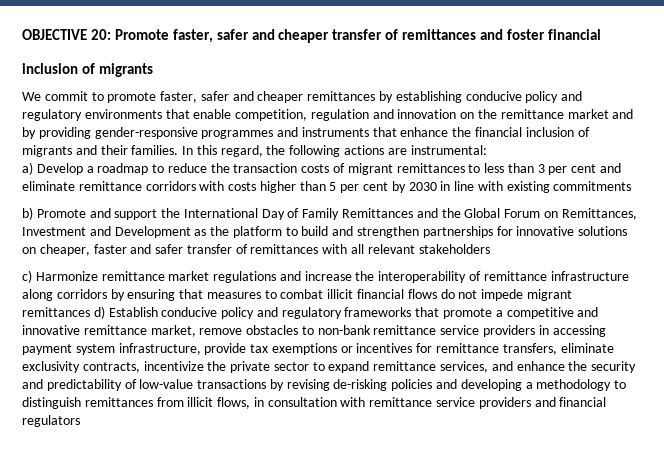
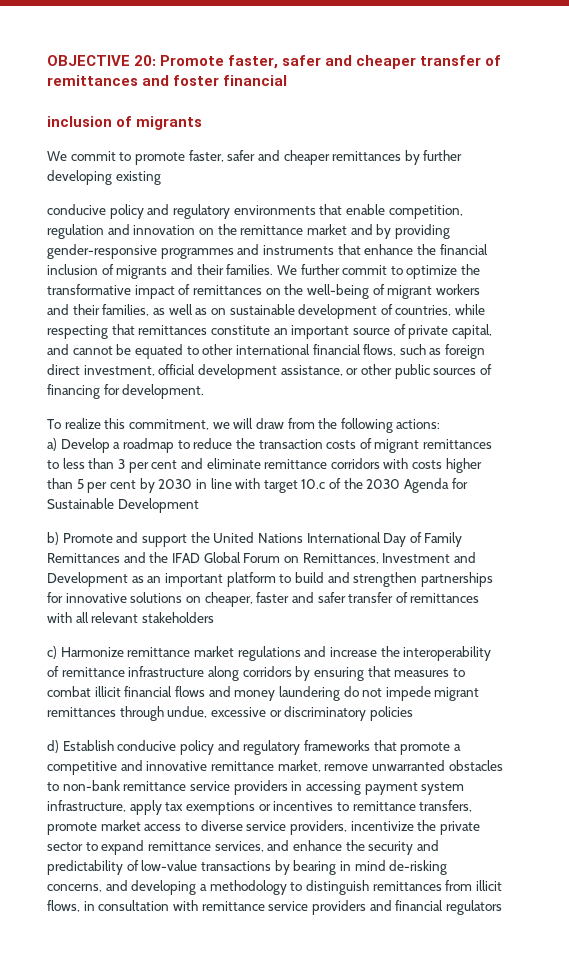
- We commit to promote faster, safer and cheaper remittances by establishing conducive policy and regulatory environments that enable competition, regulation and innovation on the remittance market and by providing gender-responsive programmes and instruments that enhance the financial inclusion of migrants and their families.
+ We commit to promote faster, safer and cheaper remittances by further developing existing
+ conducive policy and regulatory environments that enable competition, regulation and innovation on the remittance market and by providing gender-responsive programmes and instruments that enhance the financial inclusion of migrants and their families.
- In this regard, the following actions are instrumental:
+ We further commit to optimize the transformative impact of remittances on the well-being of migrant workers and their families, as well as on sustainable development of countries, while respecting that remittances constitute an important source of private capital, and cannot be equated to other international financial flows, such as foreign direct investment, official development assistance, or other public sources of financing for development.
+ To realize this commitment, we will draw from the following actions:
- a) Develop a roadmap to reduce the transaction costs of migrant remittances to less than 3 per cent and eliminate remittance corridors with costs higher than 5 per cent by 2030 in line with existing commitments
+ a) Develop a roadmap to reduce the transaction costs of migrant remittances to less than 3 per cent and eliminate remittance corridors with costs higher than 5 per cent by 2030 in line with target 10.c of the 2030 Agenda for Sustainable Development
- b) Promote and support the International Day of Family Remittances and the Global Forum on Remittances, Investment and Development as the platform to build and strengthen partnerships for innovative solutions on cheaper, faster and safer transfer of remittances with all relevant stakeholders
+ b) Promote and support the United Nations International Day of Family Remittances and the IFAD Global Forum on Remittances, Investment and Development as an important platform to build and strengthen partnerships for innovative solutions on cheaper, faster and safer transfer of remittances with all relevant stakeholders
- c) Harmonize remittance market regulations and increase the interoperability of remittance infrastructure along corridors by ensuring that measures to combat illicit financial flows do not impede migrant remittances d) Establish conducive policy and regulatory frameworks that promote a competitive and innovative remittance market, remove obstacles to non-bank remittance service providers in accessing payment system infrastructure, provide tax exemptions or incentives for remittance transfers, eliminate exclusivity contracts, incentivize the private sector to expand remittance services, and enhance the security and predictability of low-value transactions by revising de-risking policies and developing a methodology to distinguish remittances from illicit flows, in consultation with remittance service providers and financial regulators
+ c) Harmonize remittance market regulations and increase the interoperability of remittance infrastructure along corridors by ensuring that measures to combat illicit financial flows and money laundering do not impede migrant remittances through undue, excessive or discriminatory policies
+ d) Establish conducive policy and regulatory frameworks that promote a competitive and innovative remittance market, remove unwarranted obstacles to non-bank remittance service providers in accessing payment system infrastructure, apply tax exemptions or incentives to remittance transfers, promote market access to diverse service providers, incentivize the private sector to expand remittance services, and enhance the security and predictability of low-value transactions by bearing in mind de-risking concerns, and developing a methodology to distinguish remittances from illicit flows, in consultation with remittance service providers and financial regulators

